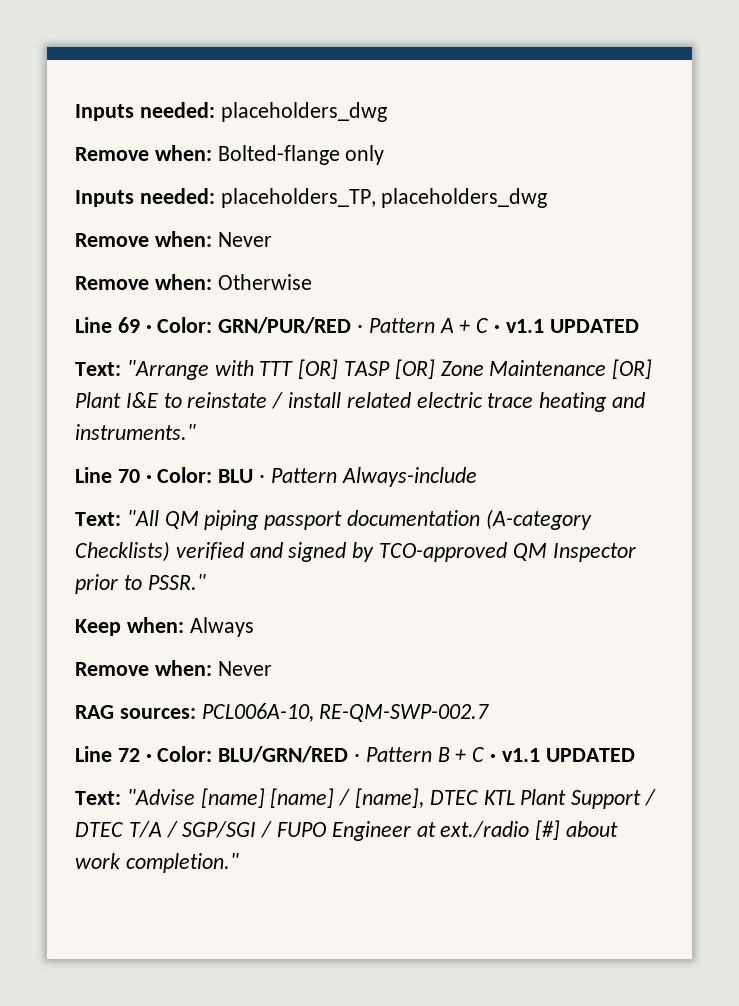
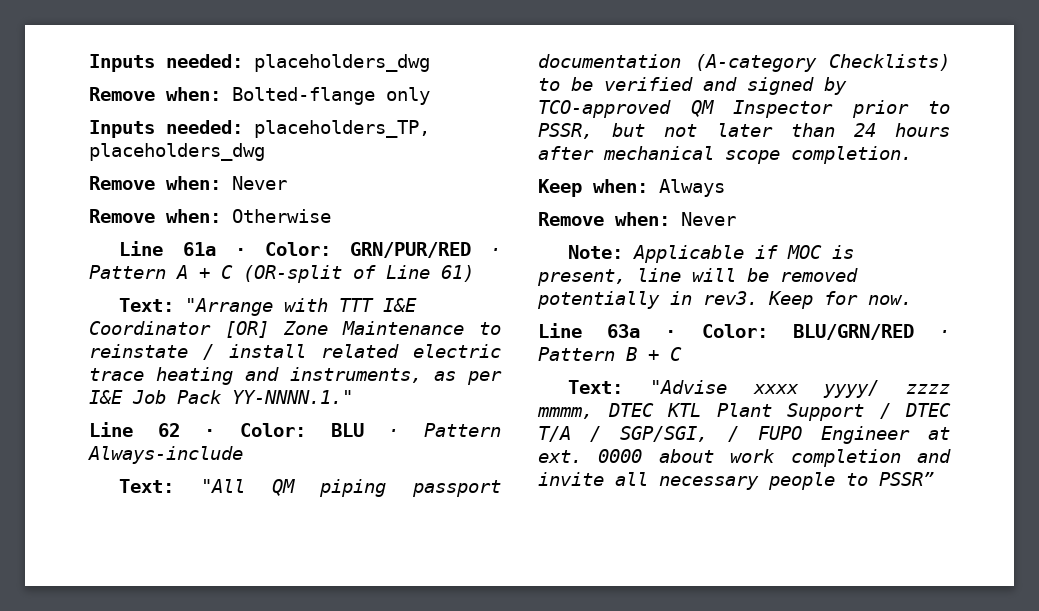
- Line 69 · Color: GRN/PUR/RED · Pattern A + C · v1.1 UPDATED
+ Line 61a · Color: GRN/PUR/RED · Pattern A + C (OR-split of Line 61)
- Text: "Arrange with TTT [OR] TASP [OR] Zone Maintenance [OR] Plant I&E to reinstate / install related electric trace heating and instruments."
- Line 70 · Color: BLU · Pattern Always-include
+ Text: "Arrange with TTT I&E Coordinator [OR] Zone Maintenance to reinstate / install related electric trace heating and instruments, as per I&E Job Pack YY-NNNN.1."
+ Line 62 · Color: BLU · Pattern Always-include
- Text: "All QM piping passport documentation (A-category Checklists) verified and signed by TCO-approved QM Inspector prior to PSSR."
+ Text: "All QM piping passport documentation (A-category Checklists) to be verified and signed by TCO-approved QM Inspector prior to PSSR, but not later than 24 hours after mechanical scope completion.
- RAG sources: PCL006A-10, RE-QM-SWP-002.7
- Line 72 · Color: BLU/GRN/RED · Pattern B + C · v1.1 UPDATED
+ Note: Applicable if MOC is present, line will be removed potentially in rev3. Keep for now.
+ Line 63a · Color: BLU/GRN/RED · Pattern B + C
- Text: "Advise [name] [name] / [name], DTEC KTL Plant Support / DTEC T/A / SGP/SGI / FUPO Engineer at ext./radio [#] about work completion."
+ Text: "Advise xxxx yyyy/ zzzz mmmm, DTEC KTL Plant Support / DTEC T/A / SGP/SGI, / FUPO Engineer at ext. 0000 about work completion and invite all necessary people to PSSR”

